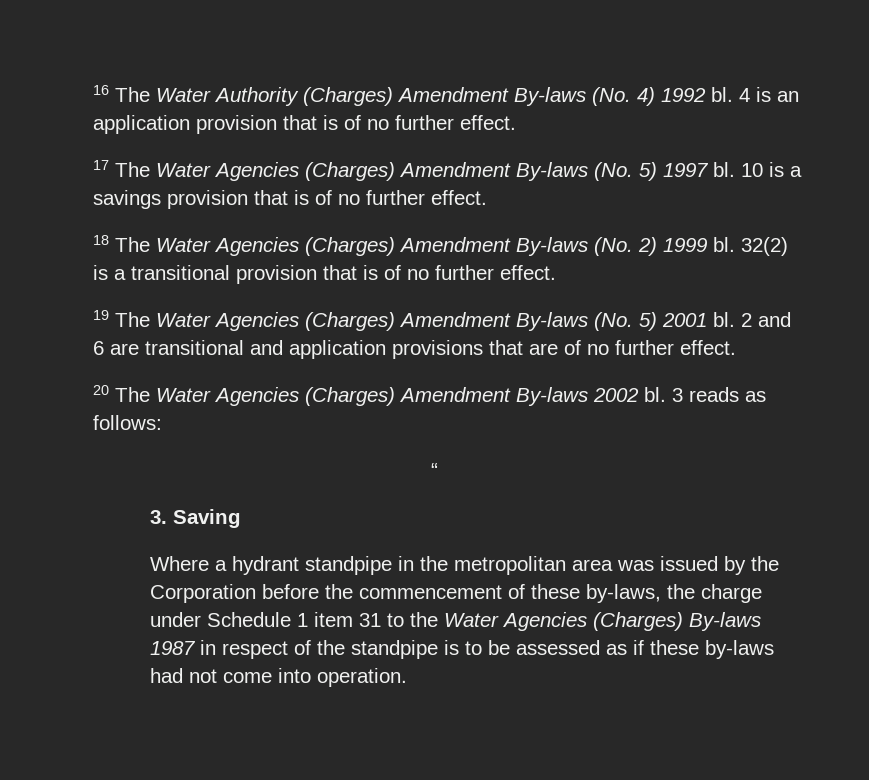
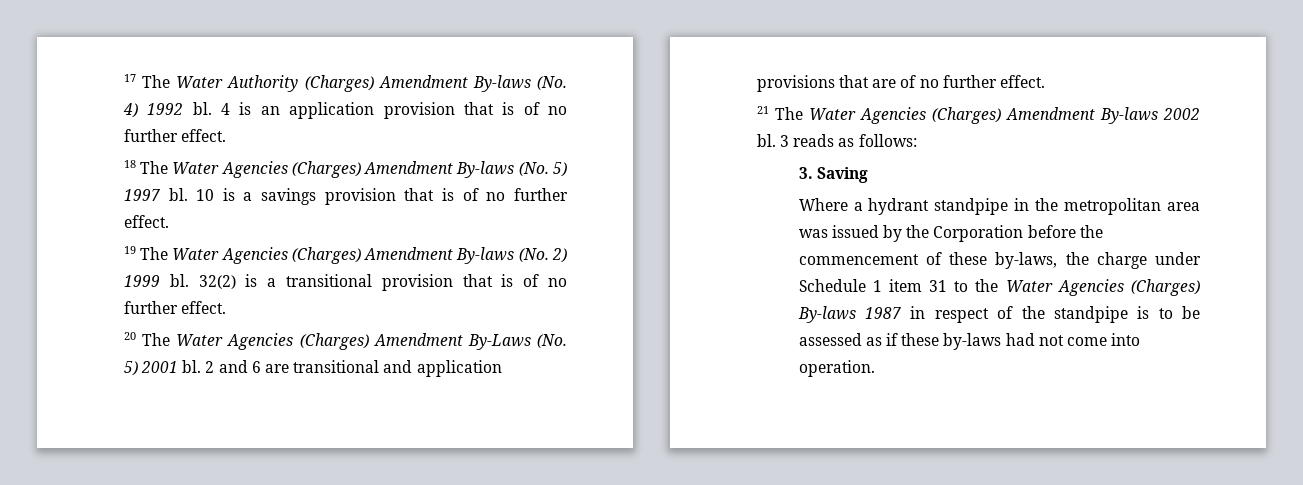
- 16 The Water Authority (Charges) Amendment By-laws (No. 4) 1992 bl.
+ 17 The Water Authority (Charges) Amendment By-laws (No. 4) 1992 bl.
- 17 The Water Agencies (Charges) Amendment By-laws (No. 5) 1997 bl.
+ 18 The Water Agencies (Charges) Amendment By-laws (No. 5) 1997 bl.
- 18 The Water Agencies (Charges) Amendment By-laws (No. 2) 1999 bl.
+ 19 The Water Agencies (Charges) Amendment By-laws (No. 2) 1999 bl.
- 19 The Water Agencies (Charges) Amendment By-laws (No. 5) 2001 bl.
+ 20 The Water Agencies (Charges) Amendment By-Laws (No. 5) 2001 bl.
- 20 The Water Agencies (Charges) Amendment By-laws 2002 bl.
+ 21 The Water Agencies (Charges) Amendment By-laws 2002 bl.
- “

